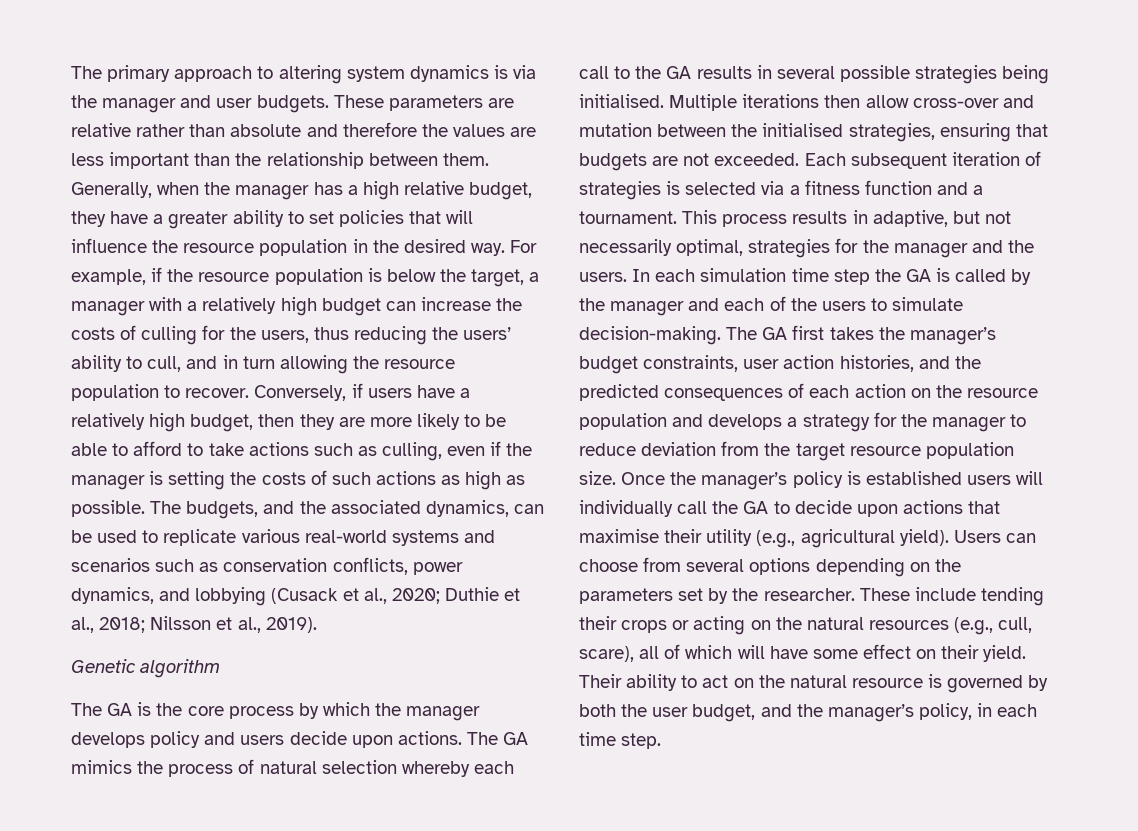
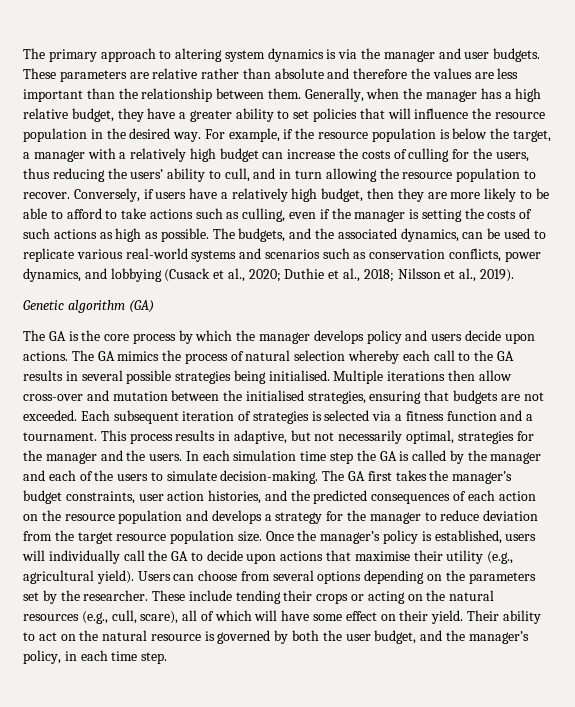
- Genetic algorithm
+ Genetic algorithm (GA)
- Once the manager’s policy is established users will individually call the GA to decide upon actions that maximise their utility (e.g., agricultural yield).
+ Once the manager’s policy is established, users will individually call the GA to decide upon actions that maximise their utility (e.g., agricultural yield).

